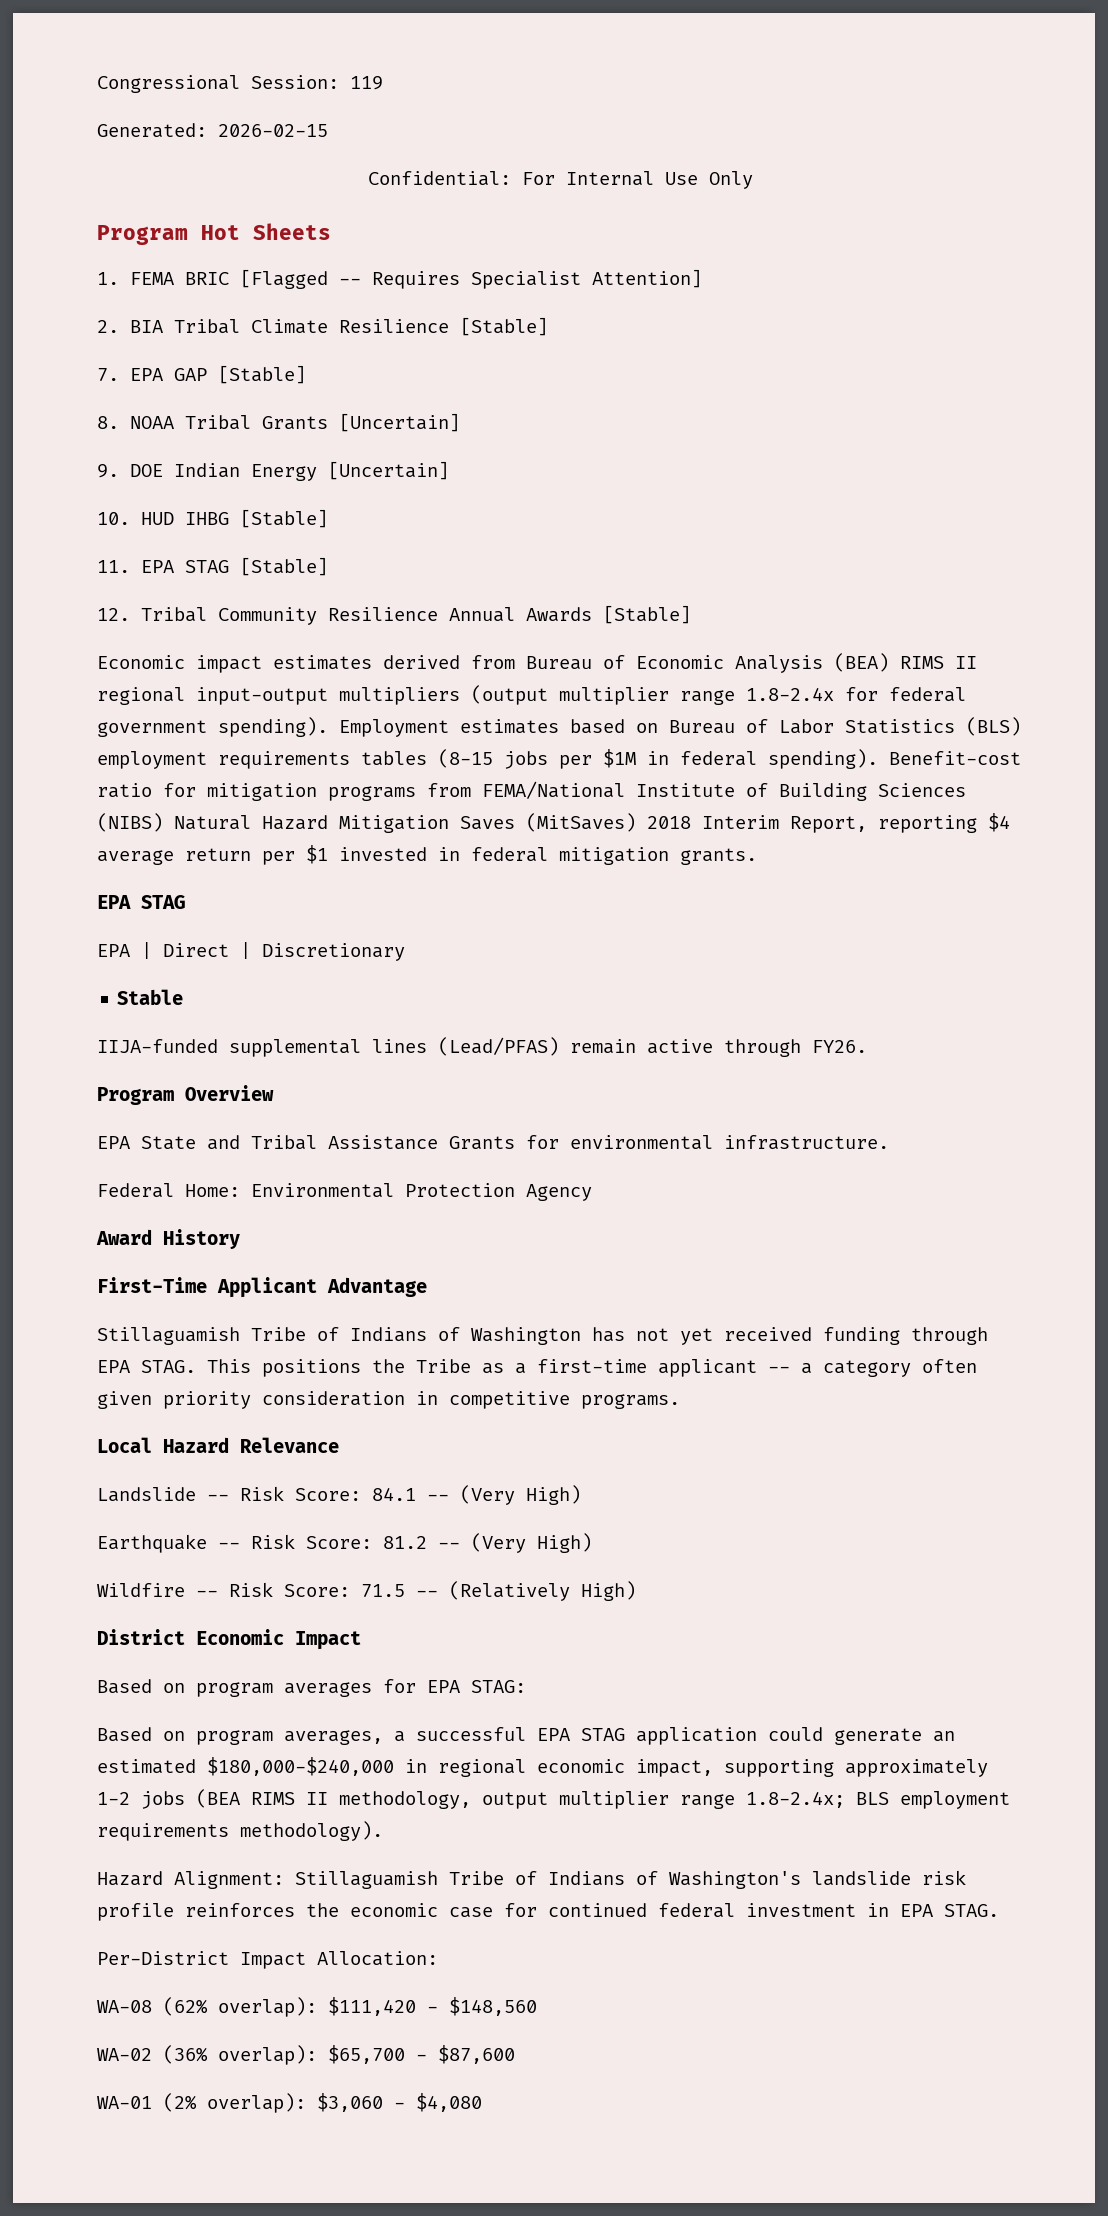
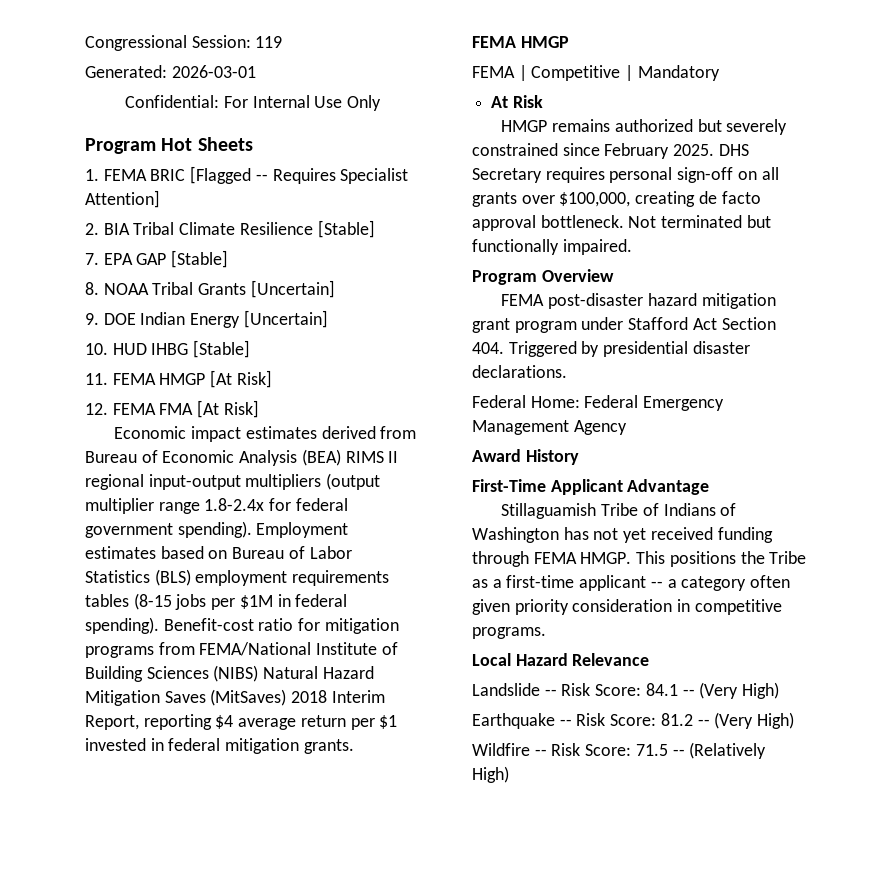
- Generated: 2026-02-15
+ Generated: 2026-03-01
- 11. EPA STAG [Stable]
- 12. Tribal Community Resilience Annual Awards [Stable]
+ 11. FEMA HMGP [At Risk]
+ 12. FEMA FMA [At Risk]
  Benefit-cost ratio for mitigation programs from FEMA/National Institute of Building Sciences (NIBS) Natural Hazard Mitigation Saves (MitSaves) 2018 Interim Report, reporting $4 average return per $1 invested in federal mitigation grants.
- EPA STAG
- EPA | Direct | Discretionary
- Stable
- IIJA-funded supplemental lines (Lead/PFAS) remain active through FY26.
+ FEMA HMGP
+ FEMA | Competitive | Mandatory
+ At Risk
+ HMGP remains authorized but severely constrained since February 2025. DHS Secretary requires personal sign-off on all grants over $100,000, creating de facto approval bottleneck. Not terminated but functionally impaired.
  Program Overview
- EPA State and Tribal Assistance Grants for environmental infrastructure.
+ FEMA post-disaster hazard mitigation grant program under Stafford Act Section 404. Triggered by presidential disaster declarations.
- Federal Home: Environmental Protection Agency
+ Federal Home: Federal Emergency Management Agency
- Stillaguamish Tribe of Indians of Washington has not yet received funding through EPA STAG.
+ Stillaguamish Tribe of Indians of Washington has not yet received funding through FEMA HMGP.
- District Economic Impact
- Based on program averages for EPA STAG:
- Based on program averages, a successful EPA STAG application could generate an estimated $180,000-$240,000 in regional economic impact, supporting approximately 1-2 jobs (BEA RIMS II methodology, output multiplier range 1.8-2.4x; BLS employment requirements methodology).
- Hazard Alignment: Stillaguamish Tribe of Indians of Washington's landslide risk profile reinforces the economic case for continued federal investment in EPA STAG.
- Per-District Impact Allocation:
- WA-08 (62% overlap): $111,420 - $148,560
- WA-02 (36% overlap): $65,700 - $87,600
- WA-01 (2% overlap): $3,060 - $4,080

